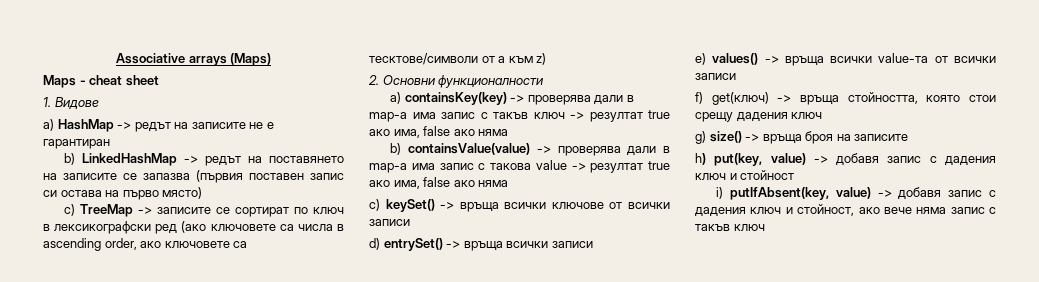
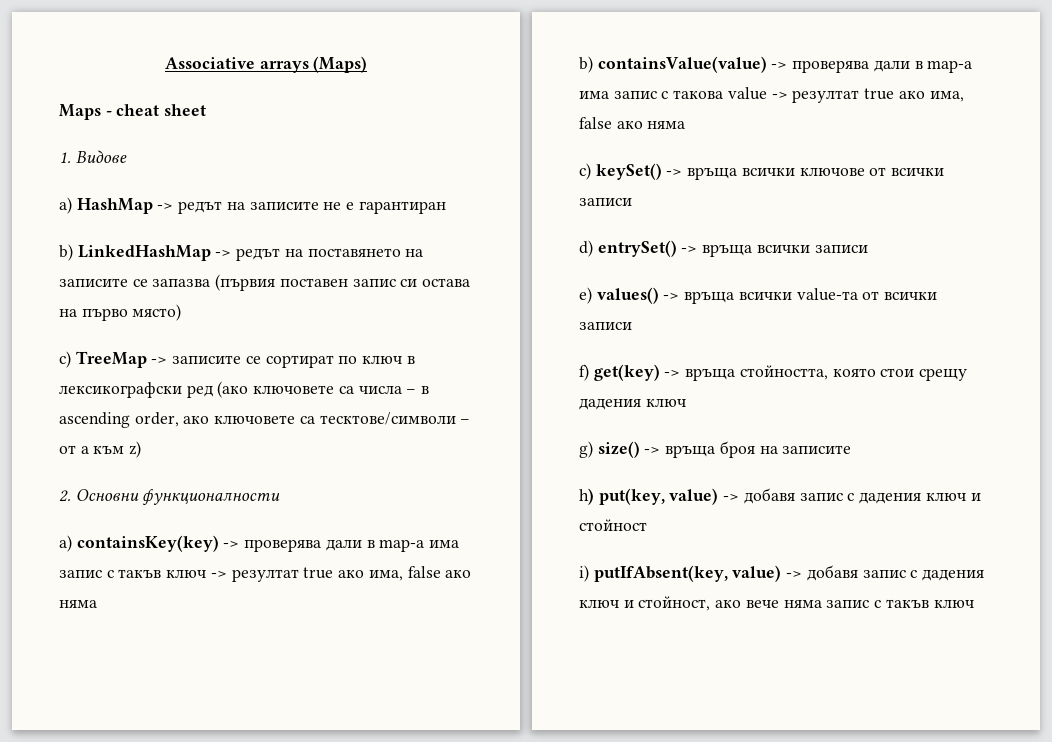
- c) TreeMap -> записите се сортират по ключ в лексикографски ред (ако ключовете са числа в ascending order, ако ключовете са тесктове/символи от a към z)
+ c) TreeMap -> записите се сортират по ключ в лексикографски ред (ако ключовете са числа – в ascending order, ако ключовете са тесктове/символи – от a към z)
- f) get(ключ) -> връща стойността, която стои срещу дадения ключ
+ f) get(key) -> връща стойността, която стои срещу дадения ключ

